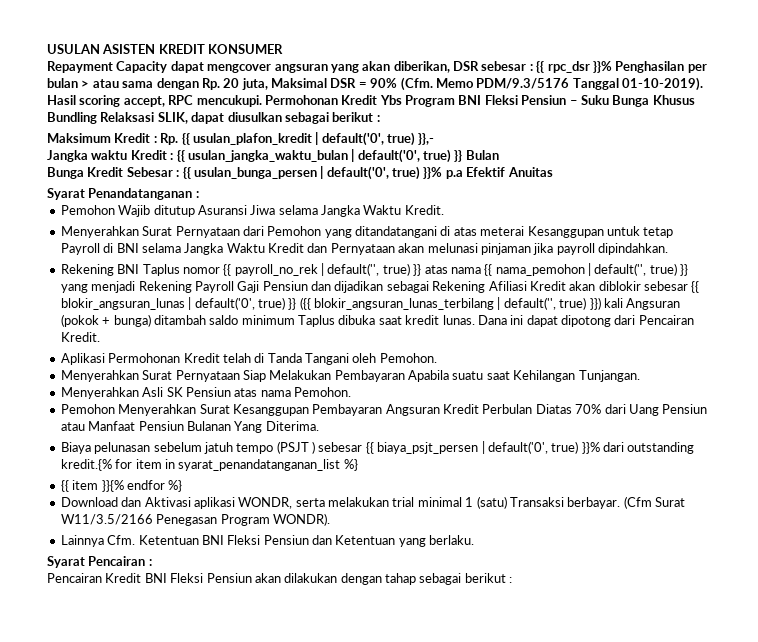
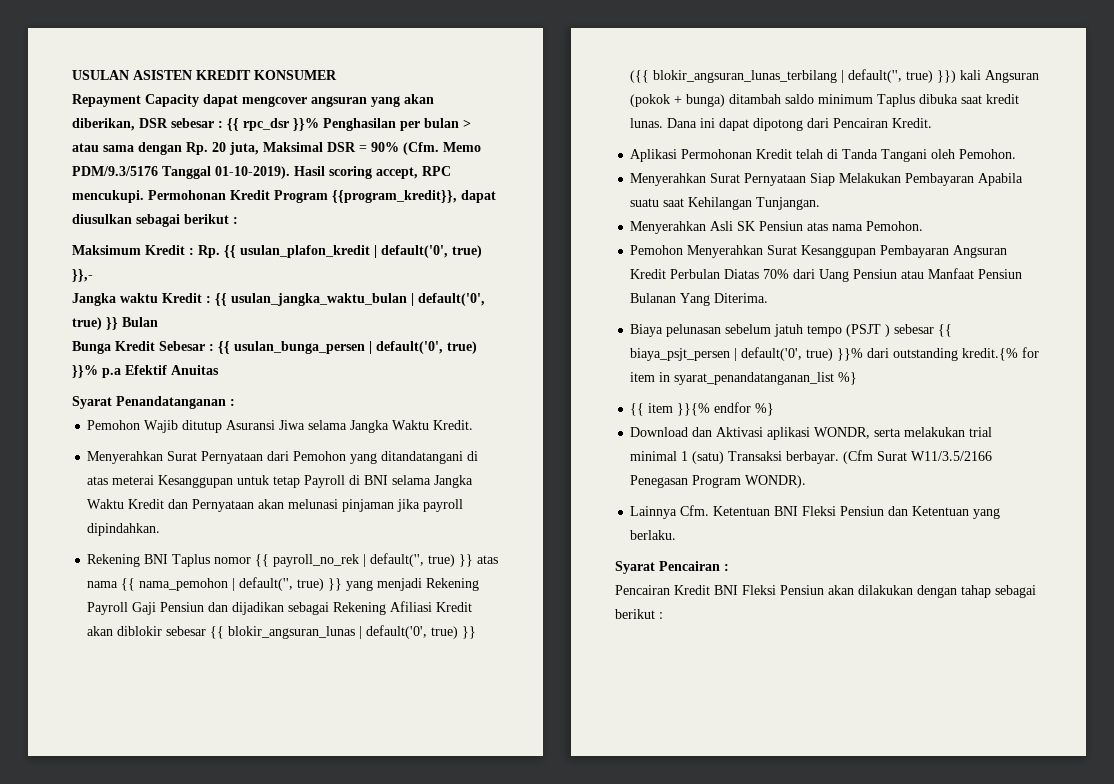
- Permohonan Kredit Ybs Program BNI Fleksi Pensiun – Suku Bunga Khusus Bundling Relaksasi SLIK, dapat diusulkan sebagai berikut :
+ Permohonan Kredit Program {{program_kredit}}, dapat diusulkan sebagai berikut :

